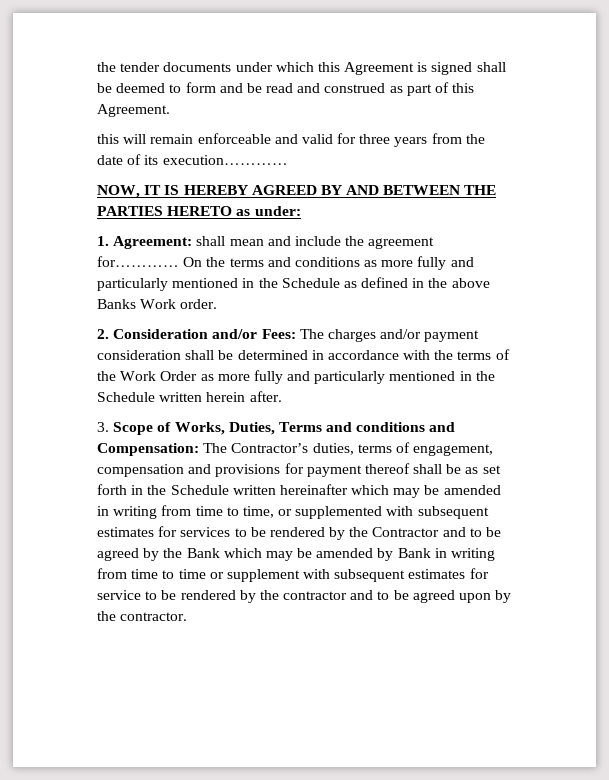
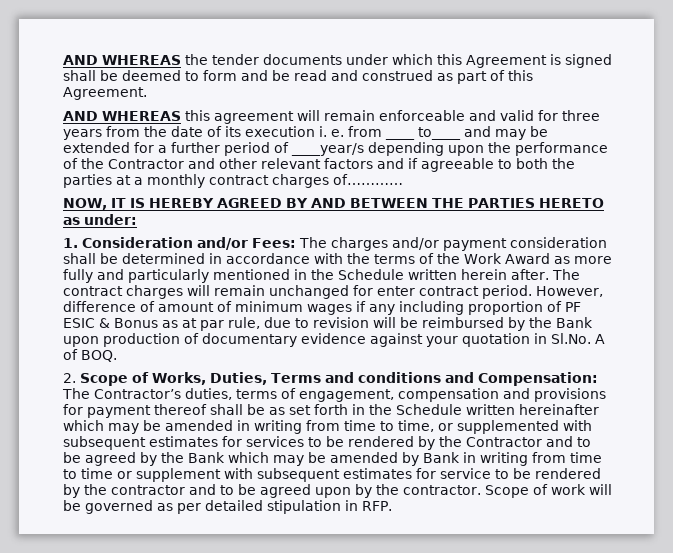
- the tender documents under which this Agreement is signed shall be deemed to form and be read and construed as part of this Agreement.
+ AND WHEREAS the tender documents under which this Agreement is signed shall be deemed to form and be read and construed as part of this Agreement.
- this will remain enforceable and valid for three years from the date of its execution…………
+ AND WHEREAS this agreement will remain enforceable and valid for three years from the date of its execution i. e. from ____ to____ and may be extended for a further period of ____year/s depending upon the performance of the Contractor and other relevant factors and if agreeable to both the parties at a monthly contract charges of…………
- 1. Agreement: shall mean and include the agreement for………… On the terms and conditions as more fully and particularly mentioned in the Schedule as defined in the above Banks Work order.
- 2. Consideration and/or Fees:
+ 1. Consideration and/or Fees:
- The charges and/or payment consideration shall be determined in accordance with the terms of the Work Order as more fully and particularly mentioned in the Schedule written herein after.
- 3. Scope of Works, Duties, Terms and conditions and Compensation:
+ The charges and/or payment consideration shall be determined in accordance with the terms of the Work Award as more fully and particularly mentioned in the Schedule written herein after. The contract charges will remain unchanged for enter contract period. However, difference of amount of minimum wages if any including proportion of PF ESIC & Bonus as at par rule, due to revision will be reimbursed by the Bank upon production of documentary evidence against your quotation in Sl.No. A of BOQ.
+ 2. Scope of Works, Duties, Terms and conditions and Compensation:
+ Scope of work will be governed as per detailed stipulation in RFP.

